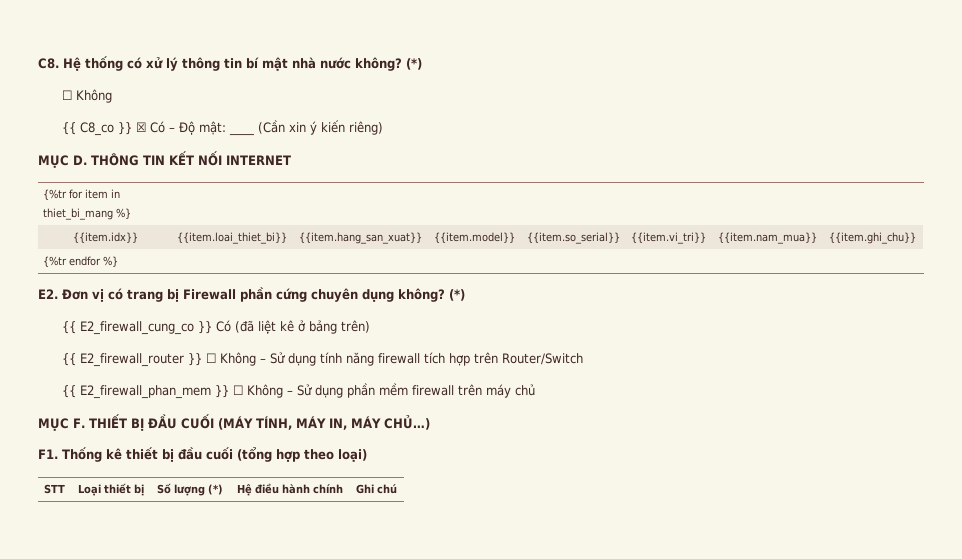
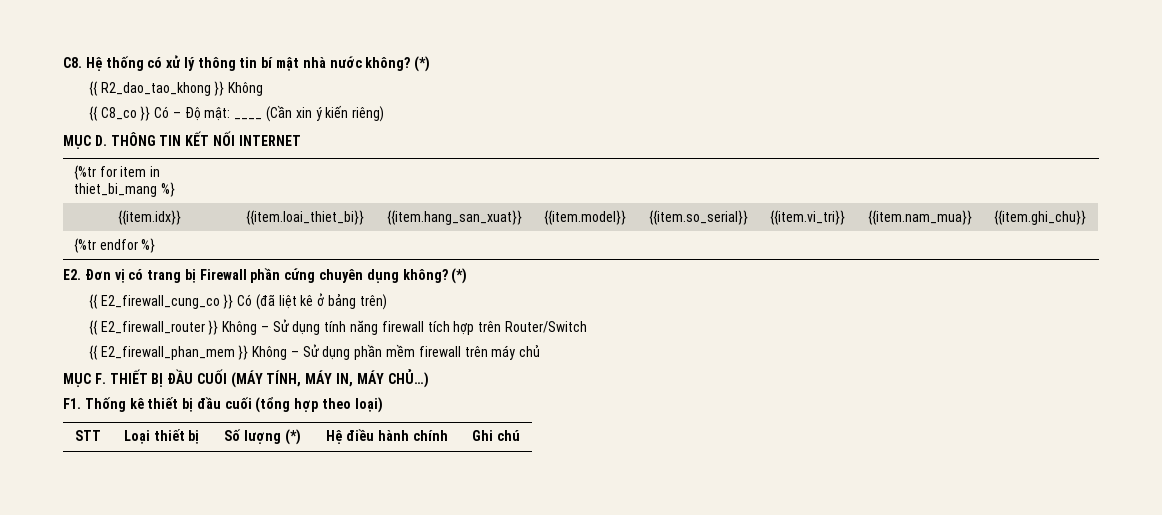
  C8. Hệ thống có xử lý thông tin bí mật nhà nước không? (*)
- ☐ Không
+ {{ R2_dao_tao_khong }} Không
- {{ C8_co }} ☒ Có – Độ mật: ____ (Cần xin ý kiến riêng)
+ {{ C8_co }} Có – Độ mật: ____ (Cần xin ý kiến riêng)
- {{ E2_firewall_router }} ☐ Không – Sử dụng tính năng firewall tích hợp trên Router/Switch
+ {{ E2_firewall_router }} Không – Sử dụng tính năng firewall tích hợp trên Router/Switch
- {{ E2_firewall_phan_mem }} ☐ Không – Sử dụng phần mềm firewall trên máy chủ
+ {{ E2_firewall_phan_mem }} Không – Sử dụng phần mềm firewall trên máy chủ

